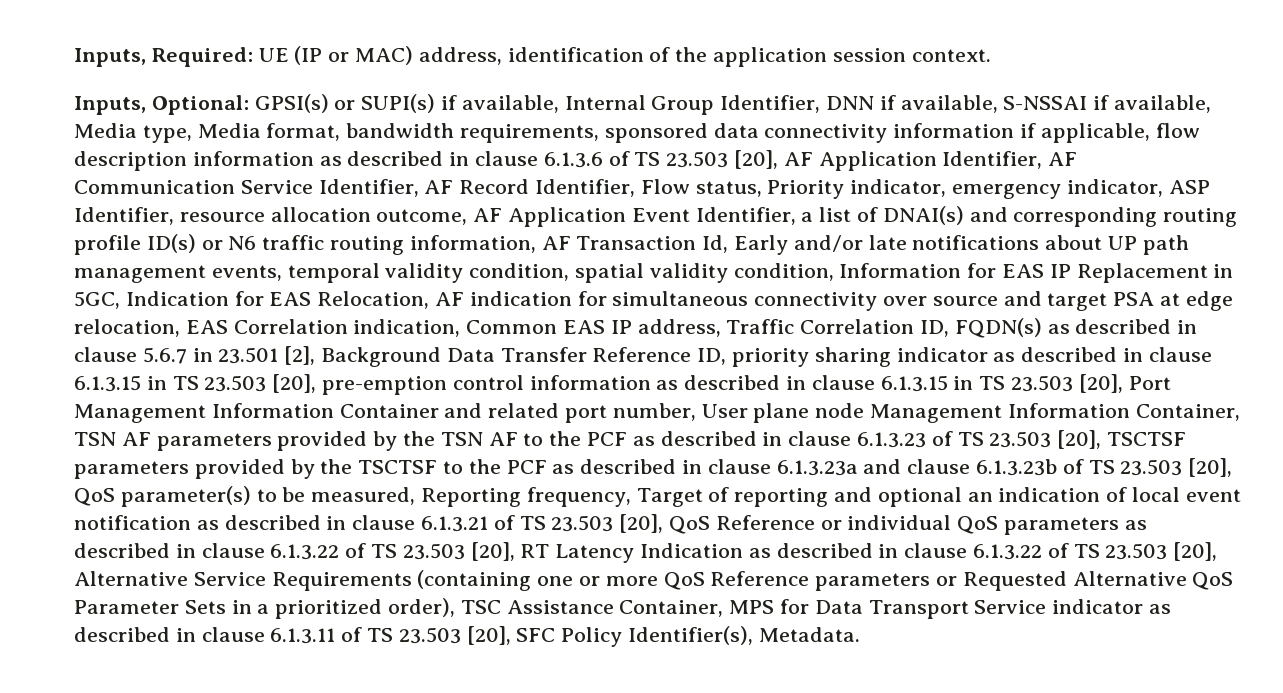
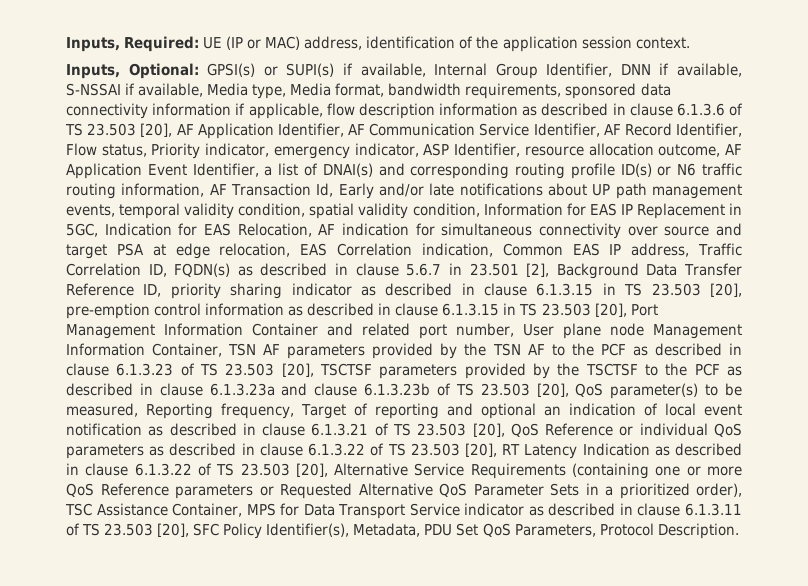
- GPSI(s) or SUPI(s) if available, Internal Group Identifier, DNN if available, S-NSSAI if available, Media type, Media format, bandwidth requirements, sponsored data connectivity information if applicable, flow description information as described in clause 6.1.3.6 of TS 23.503 [20], AF Application Identifier, AF Communication Service Identifier, AF Record Identifier, Flow status, Priority indicator, emergency indicator, ASP Identifier, resource allocation outcome, AF Application Event Identifier, a list of DNAI(s) and corresponding routing profile ID(s) or N6 traffic routing information, AF Transaction Id, Early and/or late notifications about UP path management events, temporal validity condition, spatial validity condition, Information for EAS IP Replacement in 5GC, Indication for EAS Relocation, AF indication for simultaneous connectivity over source and target PSA at edge relocation, EAS Correlation indication, Common EAS IP address, Traffic Correlation ID, FQDN(s) as described in clause 5.6.7 in 23.501 [2], Background Data Transfer Reference ID, priority sharing indicator as described in clause 6.1.3.15 in TS 23.503 [20], pre-emption control information as described in clause 6.1.3.15 in TS 23.503 [20], Port Management Information Container and related port number, User plane node Management Information Container, TSN AF parameters provided by the TSN AF to the PCF as described in clause 6.1.3.23 of TS 23.503 [20], TSCTSF parameters provided by the TSCTSF to the PCF as described in clause 6.1.3.23a and clause 6.1.3.23b of TS 23.503 [20], QoS parameter(s) to be measured, Reporting frequency, Target of reporting and optional an indication of local event notification as described in clause 6.1.3.21 of TS 23.503 [20], QoS Reference or individual QoS parameters as described in clause 6.1.3.22 of TS 23.503 [20], RT Latency Indication as described in clause 6.1.3.22 of TS 23.503 [20], Alternative Service Requirements (containing one or more QoS Reference parameters or Requested Alternative QoS Parameter Sets in a prioritized order), TSC Assistance Container, MPS for Data Transport Service indicator as described in clause 6.1.3.11 of TS 23.503 [20], SFC Policy Identifier(s), Metadata.
+ GPSI(s) or SUPI(s) if available, Internal Group Identifier, DNN if available, S-NSSAI if available, Media type, Media format, bandwidth requirements, sponsored data connectivity information if applicable, flow description information as described in clause 6.1.3.6 of TS 23.503 [20], AF Application Identifier, AF Communication Service Identifier, AF Record Identifier, Flow status, Priority indicator, emergency indicator, ASP Identifier, resource allocation outcome, AF Application Event Identifier, a list of DNAI(s) and corresponding routing profile ID(s) or N6 traffic routing information, AF Transaction Id, Early and/or late notifications about UP path management events, temporal validity condition, spatial validity condition, Information for EAS IP Replacement in 5GC, Indication for EAS Relocation, AF indication for simultaneous connectivity over source and target PSA at edge relocation, EAS Correlation indication, Common EAS IP address, Traffic Correlation ID, FQDN(s) as described in clause 5.6.7 in 23.501 [2], Background Data Transfer Reference ID, priority sharing indicator as described in clause 6.1.3.15 in TS 23.503 [20], pre-emption control information as described in clause 6.1.3.15 in TS 23.503 [20], Port Management Information Container and related port number, User plane node Management Information Container, TSN AF parameters provided by the TSN AF to the PCF as described in clause 6.1.3.23 of TS 23.503 [20], TSCTSF parameters provided by the TSCTSF to the PCF as described in clause 6.1.3.23a and clause 6.1.3.23b of TS 23.503 [20], QoS parameter(s) to be measured, Reporting frequency, Target of reporting and optional an indication of local event notification as described in clause 6.1.3.21 of TS 23.503 [20], QoS Reference or individual QoS parameters as described in clause 6.1.3.22 of TS 23.503 [20], RT Latency Indication as described in clause 6.1.3.22 of TS 23.503 [20], Alternative Service Requirements (containing one or more QoS Reference parameters or Requested Alternative QoS Parameter Sets in a prioritized order), TSC Assistance Container, MPS for Data Transport Service indicator as described in clause 6.1.3.11 of TS 23.503 [20], SFC Policy Identifier(s), Metadata, PDU Set QoS Parameters, Protocol Description.

